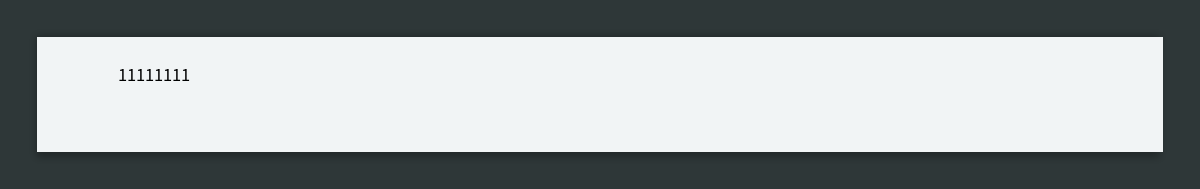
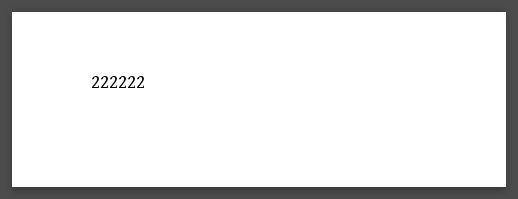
- 11111111
+ 222222

